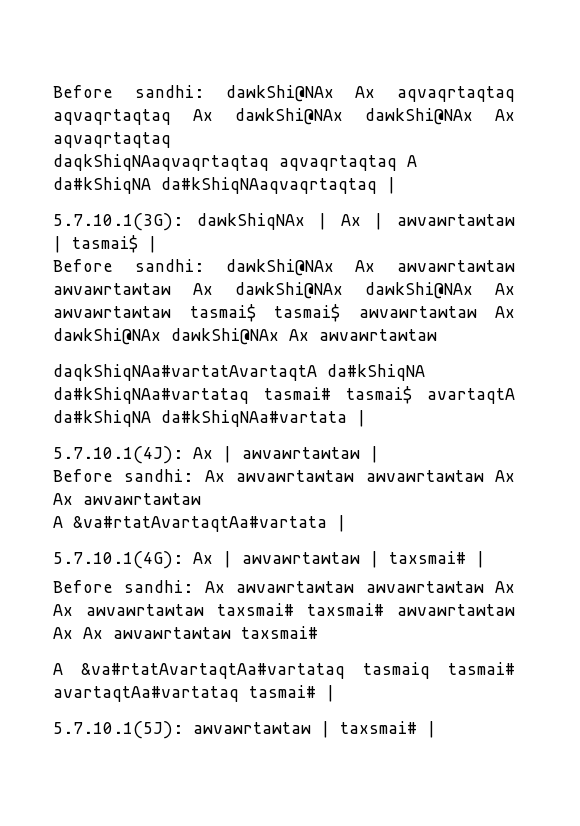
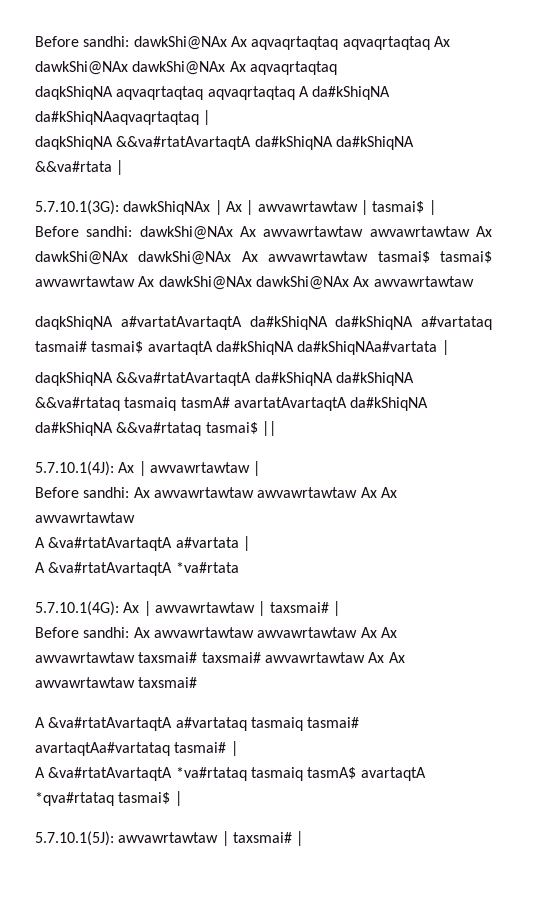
- daqkShiqNAaqvaqrtaqtaq aqvaqrtaqtaq A da#kShiqNA da#kShiqNAaqvaqrtaqtaq |
+ daqkShiqNA aqvaqrtaqtaq aqvaqrtaqtaq A da#kShiqNA da#kShiqNAaqvaqrtaqtaq |
+ daqkShiqNA &&va#rtatAvartaqtA da#kShiqNA da#kShiqNA &&va#rtata |
- daqkShiqNAa#vartatAvartaqtA da#kShiqNA da#kShiqNAa#vartataq tasmai# tasmai$ avartaqtA da#kShiqNA da#kShiqNAa#vartata |
+ daqkShiqNA a#vartatAvartaqtA da#kShiqNA da#kShiqNA a#vartataq tasmai# tasmai$ avartaqtA da#kShiqNA da#kShiqNAa#vartata |
+ daqkShiqNA &&va#rtatAvartaqtA da#kShiqNA da#kShiqNA &&va#rtataq tasmaiq tasmA# avartatAvartaqtA da#kShiqNA da#kShiqNA &&va#rtataq tasmai$ ||
- A &va#rtatAvartaqtAa#vartata |
+ A &va#rtatAvartaqtA a#vartata |
+ A &va#rtatAvartaqtA *va#rtata
- A &va#rtatAvartaqtAa#vartataq tasmaiq tasmai# avartaqtAa#vartataq tasmai# |
+ A &va#rtatAvartaqtA a#vartataq tasmaiq tasmai# avartaqtAa#vartataq tasmai# |
+ A &va#rtatAvartaqtA *va#rtataq tasmaiq tasmA$ avartaqtA *qva#rtataq tasmai$ |

